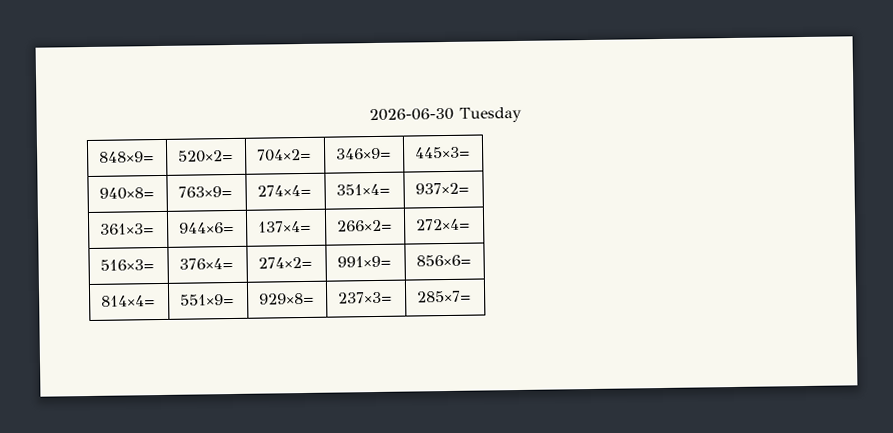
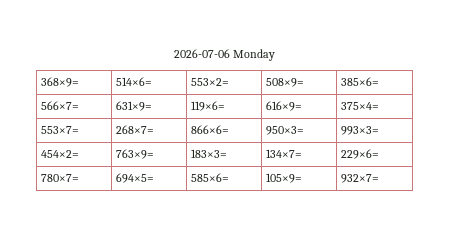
- 2026-06-30 Tuesday
- 848×9= | 520×2= | 704×2= | 346×9= | 445×3=
- 940×8= | 763×9= | 274×4= | 351×4= | 937×2=
- 361×3= | 944×6= | 137×4= | 266×2= | 272×4=
- 516×3= | 376×4= | 274×2= | 991×9= | 856×6=
- 814×4= | 551×9= | 929×8= | 237×3= | 285×7=
+ 2026-07-06 Monday
+ 368×9= | 514×6= | 553×2= | 508×9= | 385×6=
+ 566×7= | 631×9= | 119×6= | 616×9= | 375×4=
+ 553×7= | 268×7= | 866×6= | 950×3= | 993×3=
+ 454×2= | 763×9= | 183×3= | 134×7= | 229×6=
+ 780×7= | 694×5= | 585×6= | 105×9= | 932×7=

